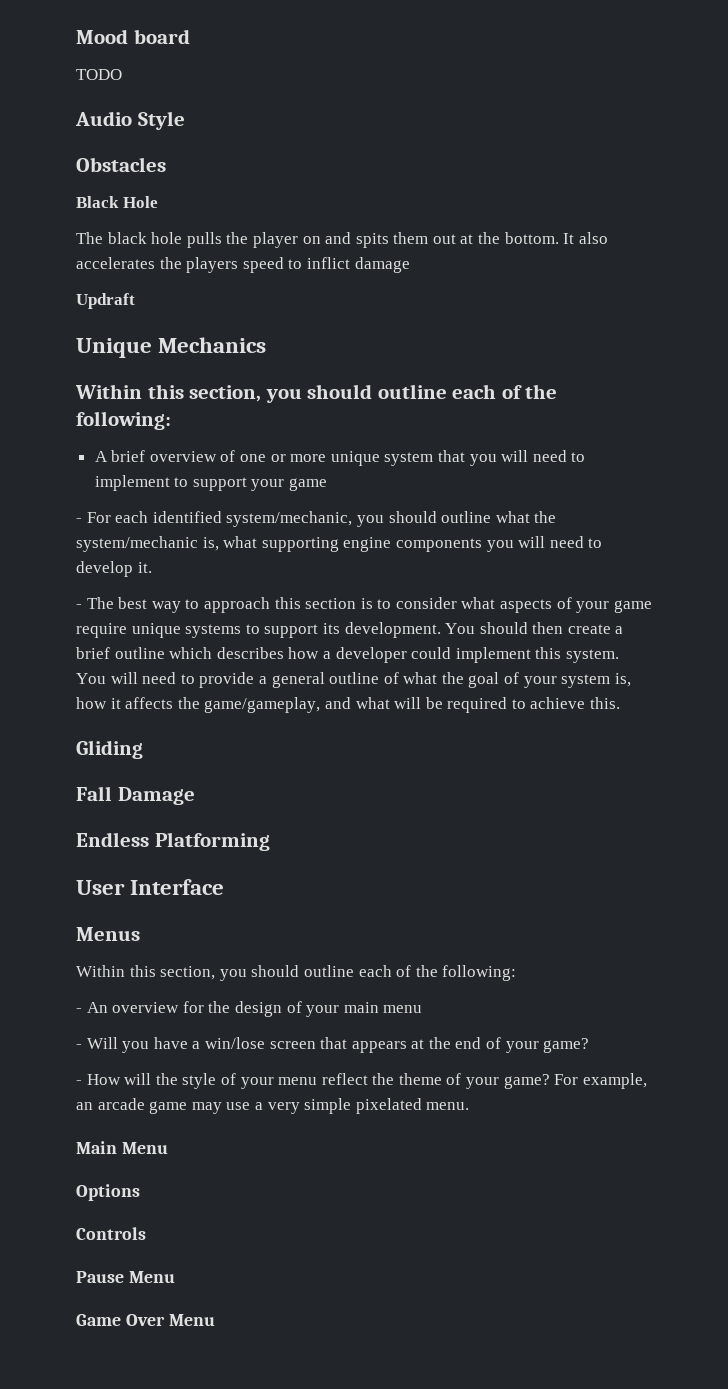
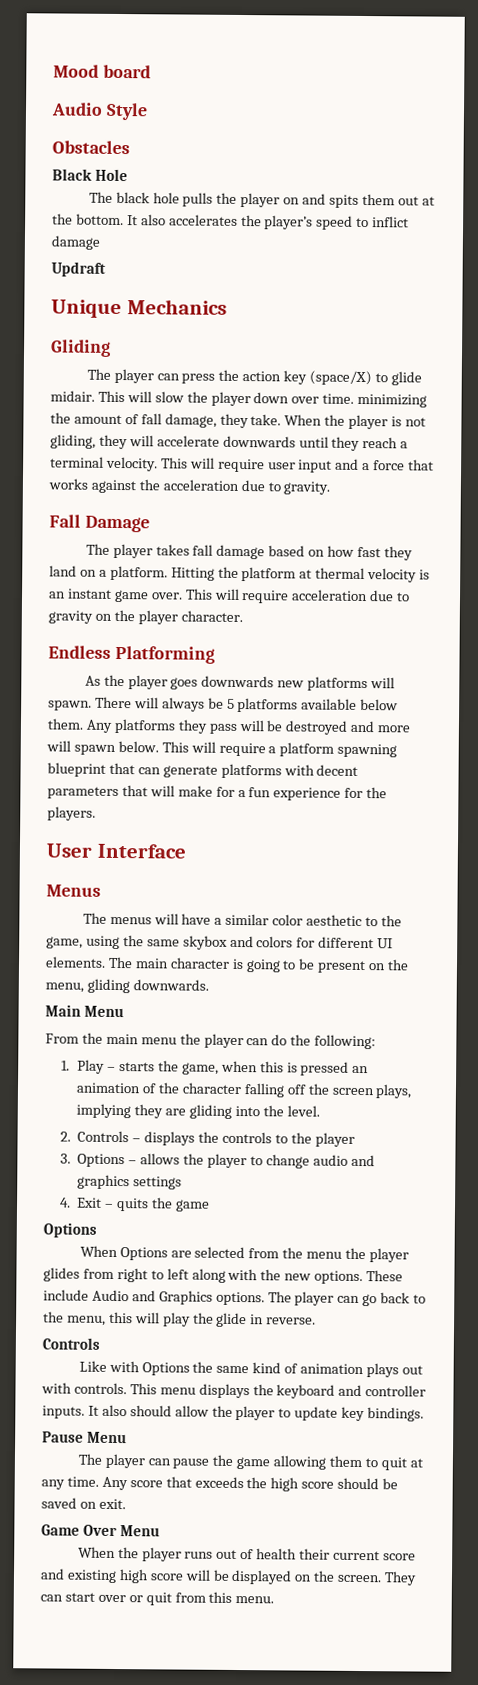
- TODO
- It also accelerates the players speed to inflict damage
+ It also accelerates the player’s speed to inflict damage
  Unique Mechanics
- Within this section, you should outline each of the following:
- A brief overview of one or more unique system that you will need to implement to support your game
- - For each identified system/mechanic, you should outline what the system/mechanic is, what supporting engine components you will need to develop it.
- - The best way to approach this section is to consider what aspects of your game require unique systems to support its development. You should then create a brief outline which describes how a developer could implement this system. You will need to provide a general outline of what the goal of your system is, how it affects the game/gameplay, and what will be required to achieve this.
  Gliding
+ The player can press the action key (space/X) to glide midair. This will slow the player down over time. minimizing the amount of fall damage, they take. When the player is not gliding, they will accelerate downwards until they reach a terminal velocity. This will require user input and a force that works against the acceleration due to gravity.
  Fall Damage
+ The player takes fall damage based on how fast they land on a platform. Hitting the platform at thermal velocity is an instant game over. This will require acceleration due to gravity on the player character.
  Endless Platforming
+ As the player goes downwards new platforms will spawn. There will always be 5 platforms available below them. Any platforms they pass will be destroyed and more will spawn below. This will require a platform spawning blueprint that can generate platforms with decent parameters that will make for a fun experience for the players.
  User Interface
  Menus
- Within this section, you should outline each of the following:
- - An overview for the design of your main menu
- - Will you have a win/lose screen that appears at the end of your game?
- - How will the style of your menu reflect the theme of your game? For example, an arcade game may use a very simple pixelated menu.
+ The menus will have a similar color aesthetic to the game, using the same skybox and colors for different UI elements. The main character is going to be present on the menu, gliding downwards.
  Main Menu
+ From the main menu the player can do the following:
+ 1. Play – starts the game, when this is pressed an animation of the character falling off the screen plays, implying they are gliding into the level.
+ 2. Controls – displays the controls to the player
+ 3. Options – allows the player to change audio and graphics settings
+ 4. Exit – quits the game
  Options
+ When Options are selected from the menu the player glides from right to left along with the new options. These include Audio and Graphics options. The player can go back to the menu, this will play the glide in reverse.
  Controls
+ Like with Options the same kind of animation plays out with controls. This menu displays the keyboard and controller inputs. It also should allow the player to update key bindings.
  Pause Menu
+ The player can pause the game allowing them to quit at any time. Any score that exceeds the high score should be saved on exit.
  Game Over Menu
+ When the player runs out of health their current score and existing high score will be displayed on the screen. They can start over or quit from this menu.

